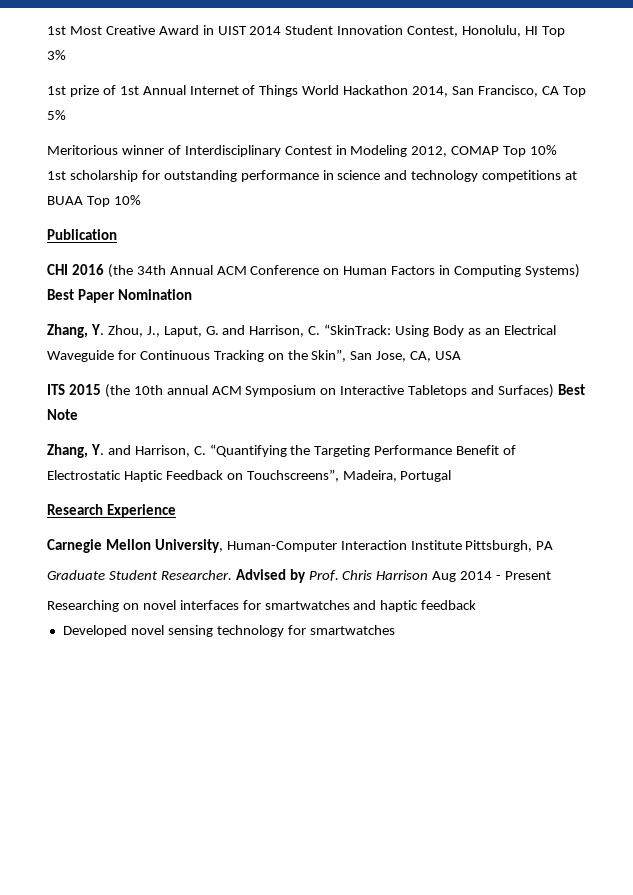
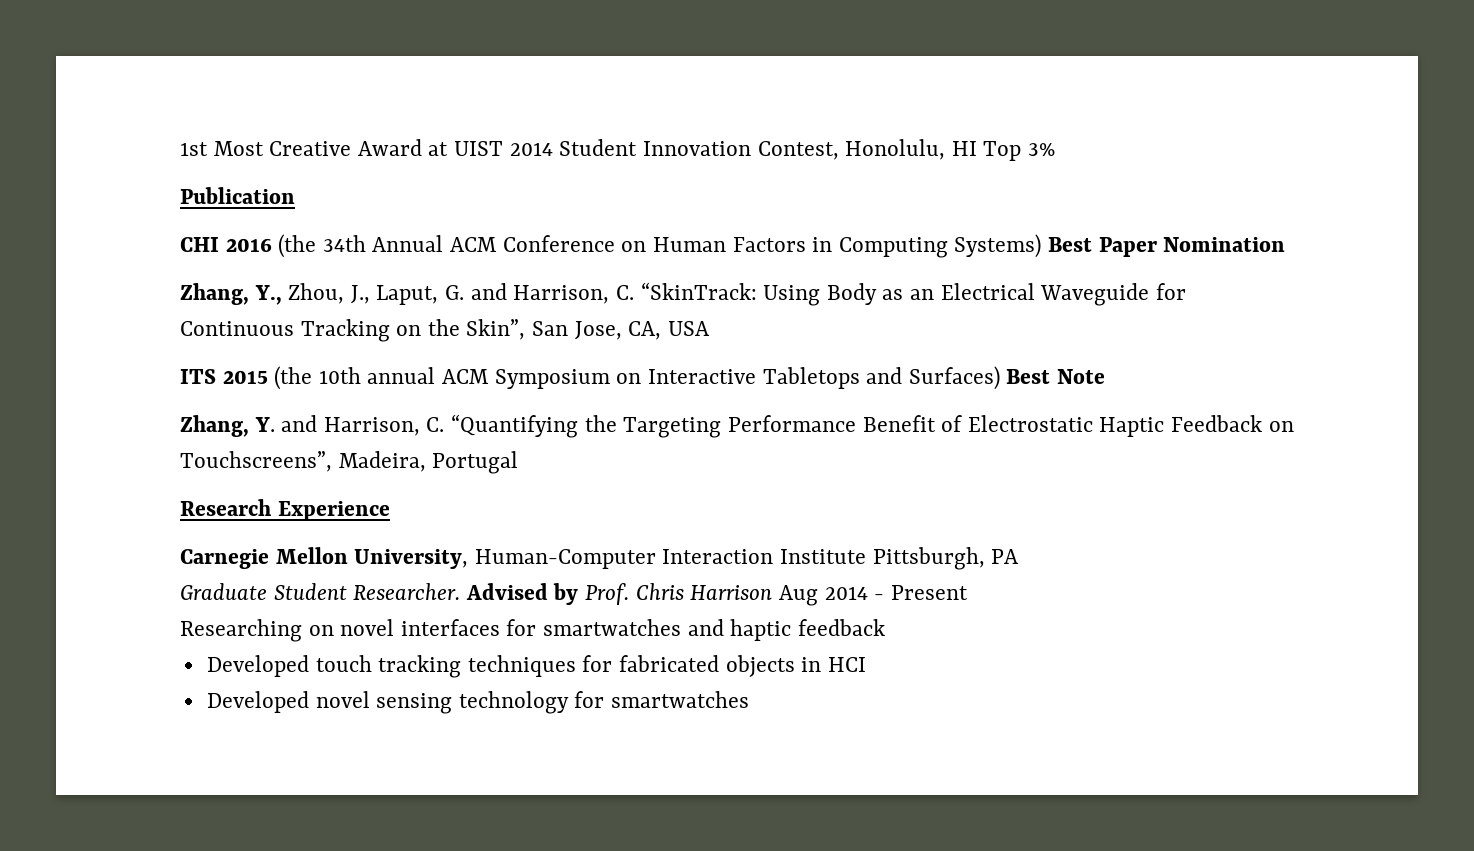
- 1st Most Creative Award in UIST 2014 Student Innovation Contest, Honolulu, HI Top 3%
+ 1st Most Creative Award at UIST 2014 Student Innovation Contest, Honolulu, HI Top 3%
- 1st prize of 1st Annual Internet of Things World Hackathon 2014, San Francisco, CA Top 5%
- Meritorious winner of Interdisciplinary Contest in Modeling 2012, COMAP Top 10%
- 1st scholarship for outstanding performance in science and technology competitions at BUAA Top 10%
- Zhang, Y. Zhou, J., Laput, G. and Harrison, C. “SkinTrack: Using Body as an Electrical Waveguide for Continuous Tracking on the Skin”, San Jose, CA, USA
+ Zhang, Y., Zhou, J., Laput, G. and Harrison, C. “SkinTrack: Using Body as an Electrical Waveguide for Continuous Tracking on the Skin”, San Jose, CA, USA
+ Developed touch tracking techniques for fabricated objects in HCI

